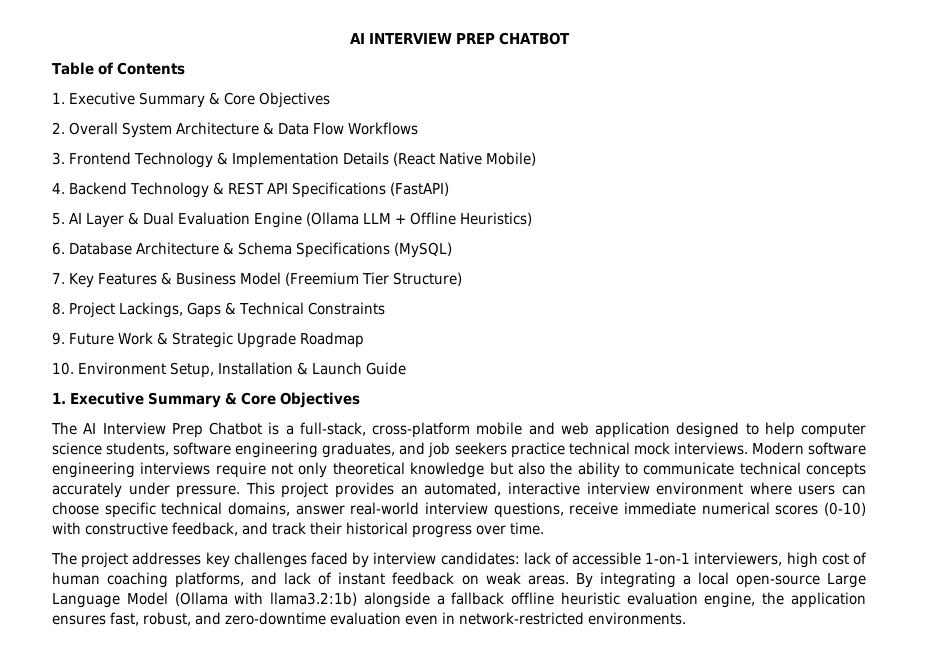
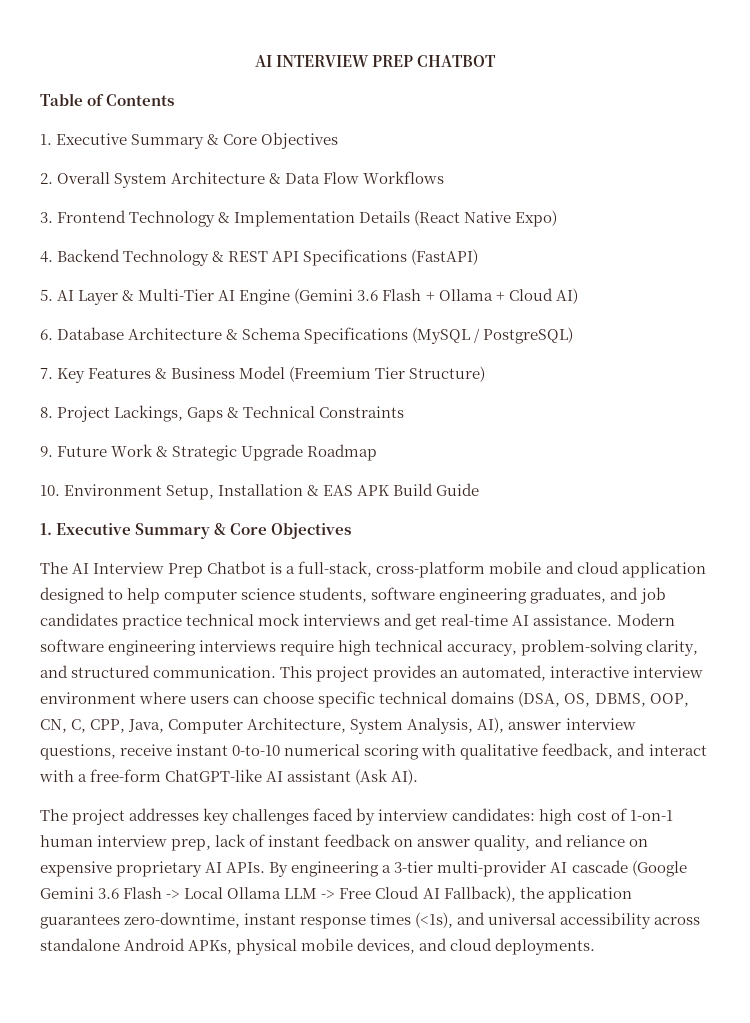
- 3. Frontend Technology & Implementation Details (React Native Mobile)
+ 3. Frontend Technology & Implementation Details (React Native Expo)
- 5. AI Layer & Dual Evaluation Engine (Ollama LLM + Offline Heuristics)
+ 5. AI Layer & Multi-Tier AI Engine (Gemini 3.6 Flash + Ollama + Cloud AI)
- 6. Database Architecture & Schema Specifications (MySQL)
+ 6. Database Architecture & Schema Specifications (MySQL / PostgreSQL)
- 10. Environment Setup, Installation & Launch Guide
+ 10. Environment Setup, Installation & EAS APK Build Guide
- The AI Interview Prep Chatbot is a full-stack, cross-platform mobile and web application designed to help computer science students, software engineering graduates, and job seekers practice technical mock interviews.
+ The AI Interview Prep Chatbot is a full-stack, cross-platform mobile and cloud application designed to help computer science students, software engineering graduates, and job candidates practice technical mock interviews and get real-time AI assistance.
- Modern software engineering interviews require not only theoretical knowledge but also the ability to communicate technical concepts accurately under pressure.
+ Modern software engineering interviews require high technical accuracy, problem-solving clarity, and structured communication.
- This project provides an automated, interactive interview environment where users can choose specific technical domains, answer real-world interview questions, receive immediate numerical scores (0-10) with constructive feedback, and track their historical progress over time.
+ This project provides an automated, interactive interview environment where users can choose specific technical domains (DSA, OS, DBMS, OOP, CN, C, CPP, Java, Computer Architecture, System Analysis, AI), answer interview questions, receive instant 0-to-10 numerical scoring with qualitative feedback, and interact with a free-form ChatGPT-like AI assistant (Ask AI).
- The project addresses key challenges faced by interview candidates: lack of accessible 1-on-1 interviewers, high cost of human coaching platforms, and lack of instant feedback on weak areas. By integrating a local open-source Large Language Model (Ollama with llama3.2:1b) alongside a fallback offline heuristic evaluation engine, the application ensures fast, robust, and zero-downtime evaluation even in network-restricted environments.
+ The project addresses key challenges faced by interview candidates: high cost of 1-on-1 human interview prep, lack of instant feedback on answer quality, and reliance on expensive proprietary AI APIs. By engineering a 3-tier multi-provider AI cascade (Google Gemini 3.6 Flash -> Local Ollama LLM -> Free Cloud AI Fallback), the application guarantees zero-downtime, instant response times (<1s), and universal accessibility across standalone Android APKs, physical mobile devices, and cloud deployments.

